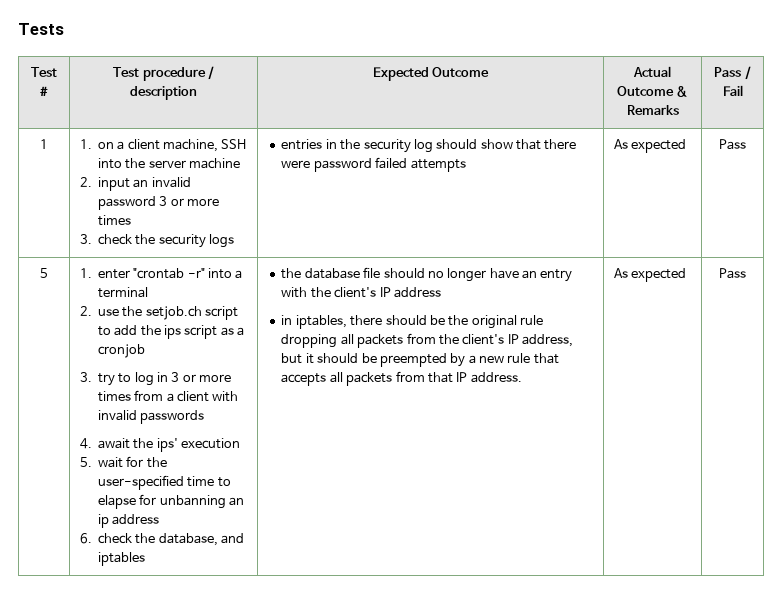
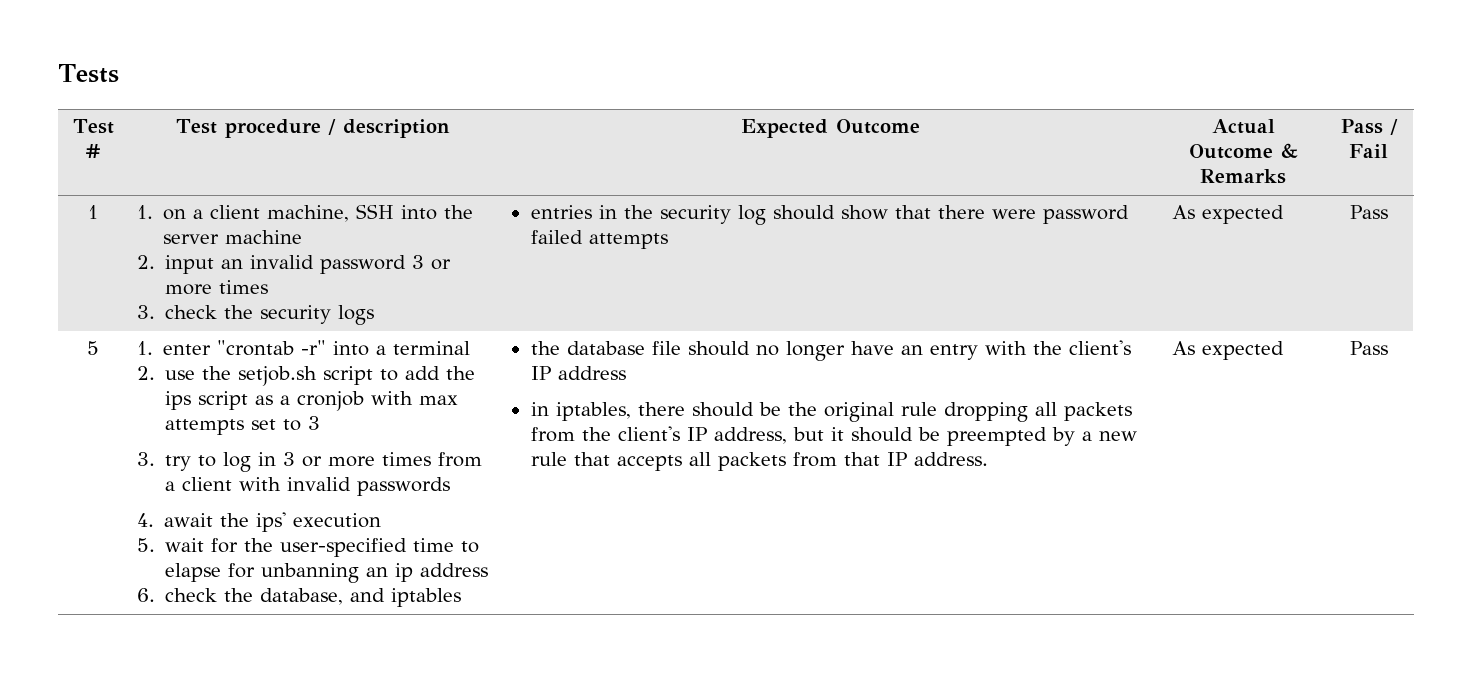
- 2. use the setjob.ch script to add the ips script as a cronjob
+ 2. use the setjob.sh script to add the ips script as a cronjob with max attempts set to 3

